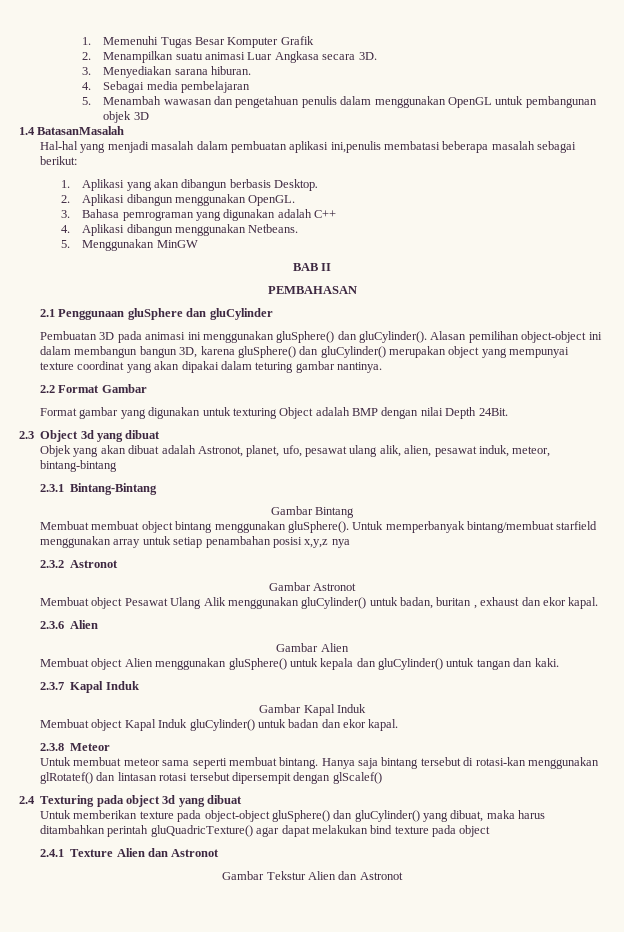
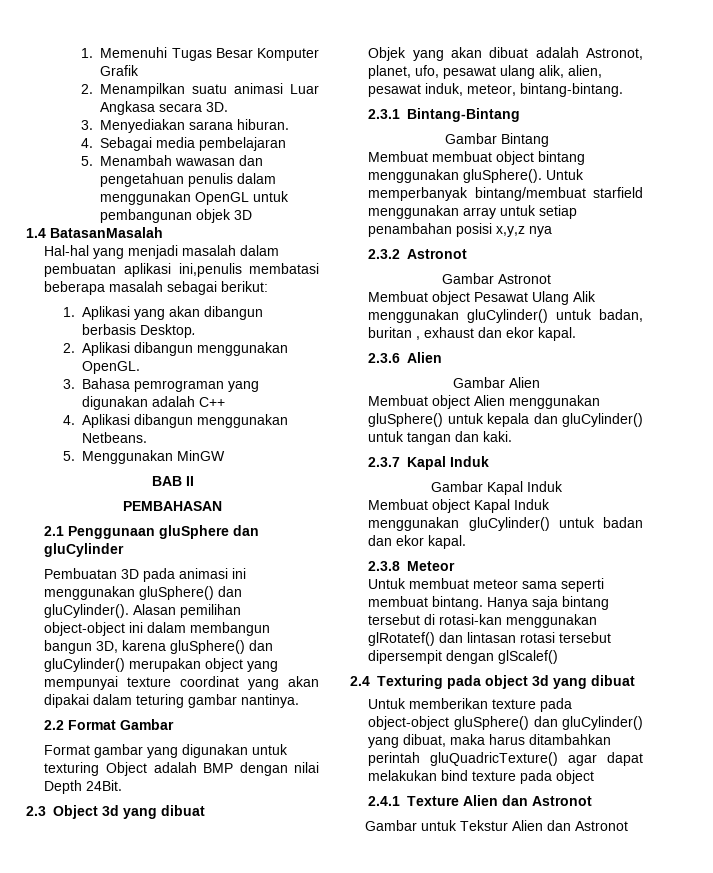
- Objek yang akan dibuat adalah Astronot, planet, ufo, pesawat ulang alik, alien, pesawat induk, meteor, bintang-bintang
+ Objek yang akan dibuat adalah Astronot, planet, ufo, pesawat ulang alik, alien, pesawat induk, meteor, bintang-bintang.
- Membuat object Kapal Induk gluCylinder() untuk badan dan ekor kapal.
+ Membuat object Kapal Induk menggunakan gluCylinder() untuk badan dan ekor kapal.
- Gambar Tekstur Alien dan Astronot
+ Gambar untuk Tekstur Alien dan Astronot

